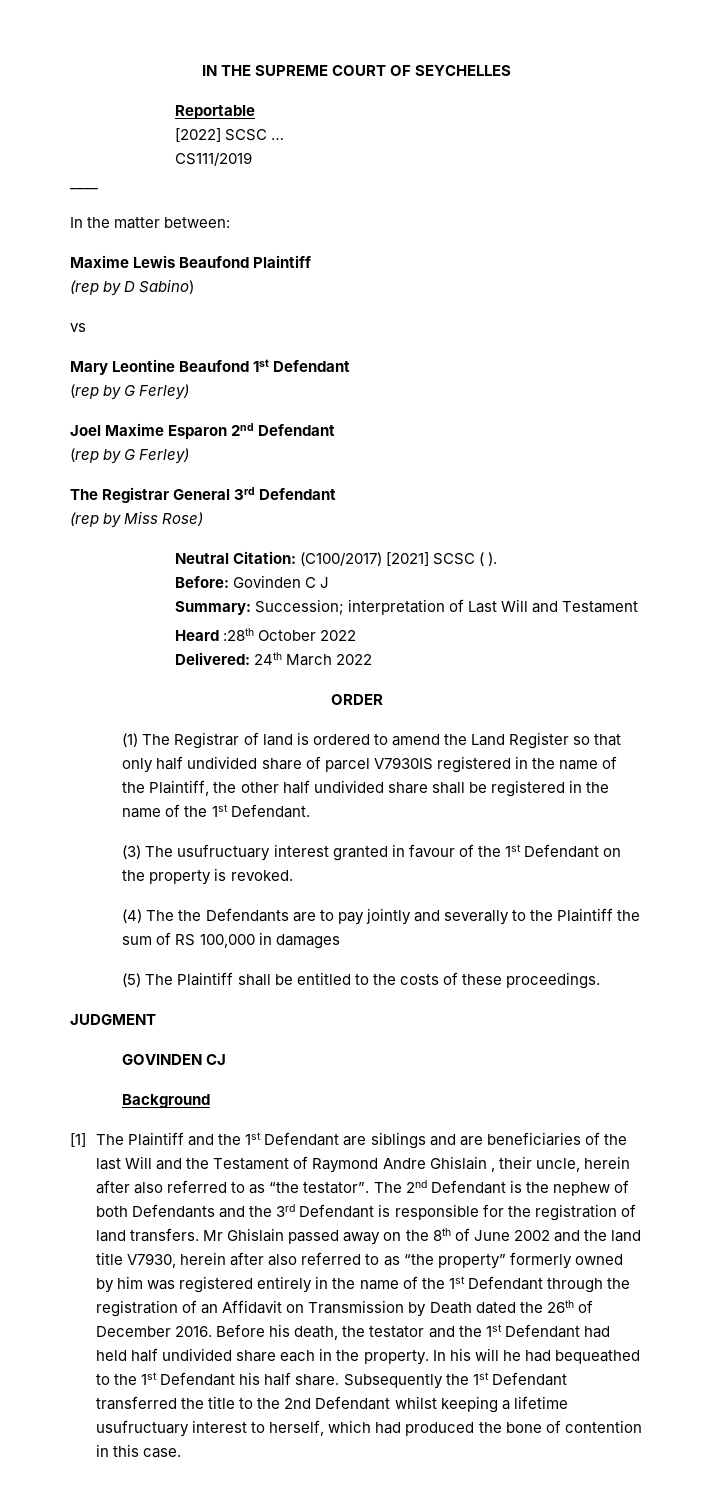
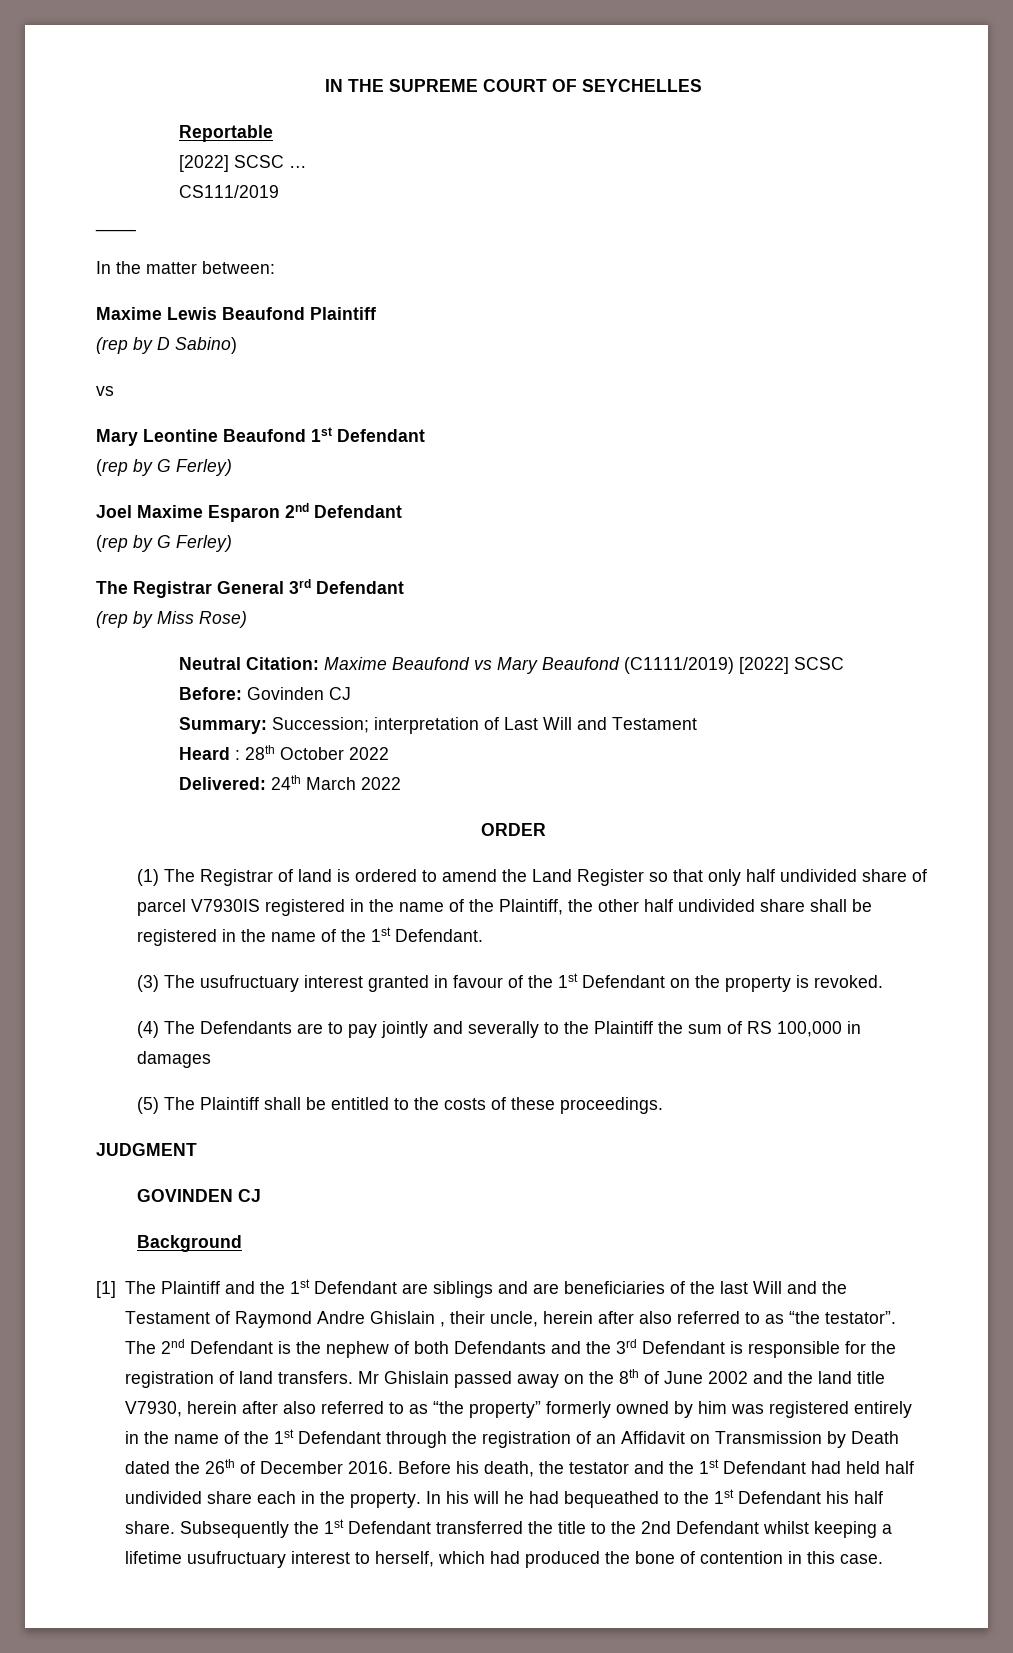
- Neutral Citation: (C100/2017) [2021] SCSC ( ).
+ Neutral Citation: Maxime Beaufond vs Mary Beaufond (C1111/2019) [2022] SCSC
- Before: Govinden C J
+ Before: Govinden CJ
- Heard :28th October 2022
+ Heard : 28th October 2022
- (4) The the Defendants are to pay jointly and severally to the Plaintiff the sum of RS 100,000 in damages
+ (4) The Defendants are to pay jointly and severally to the Plaintiff the sum of RS 100,000 in damages

